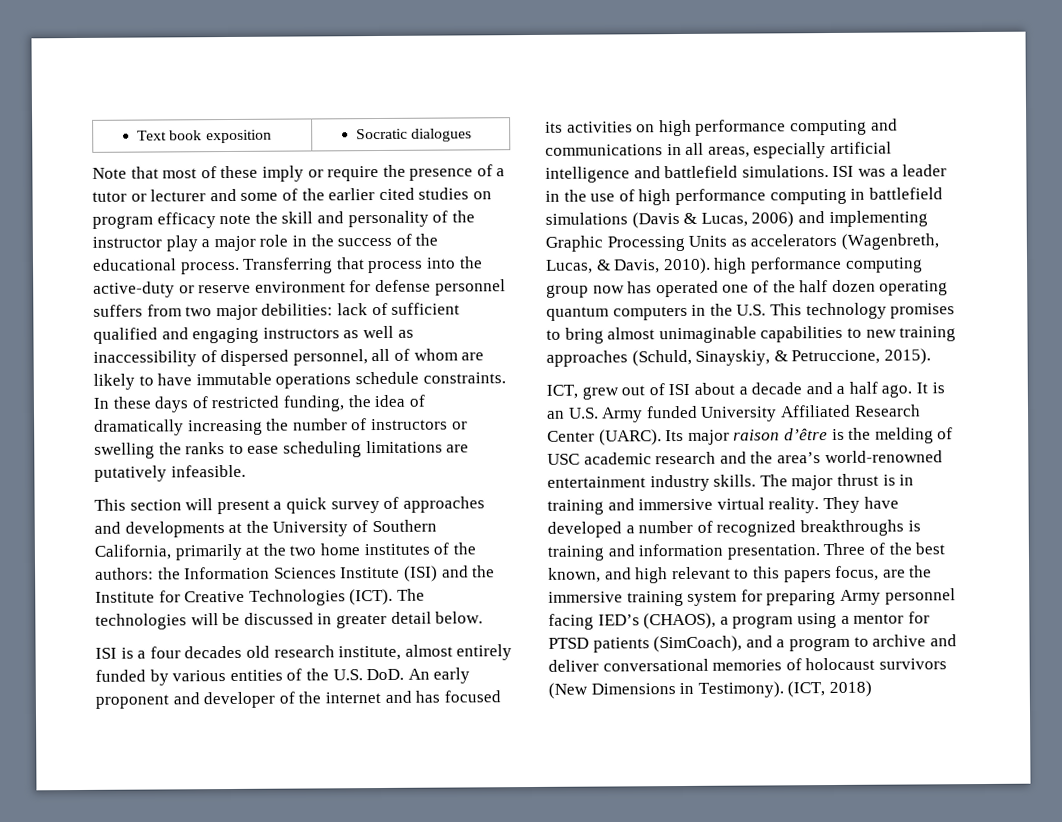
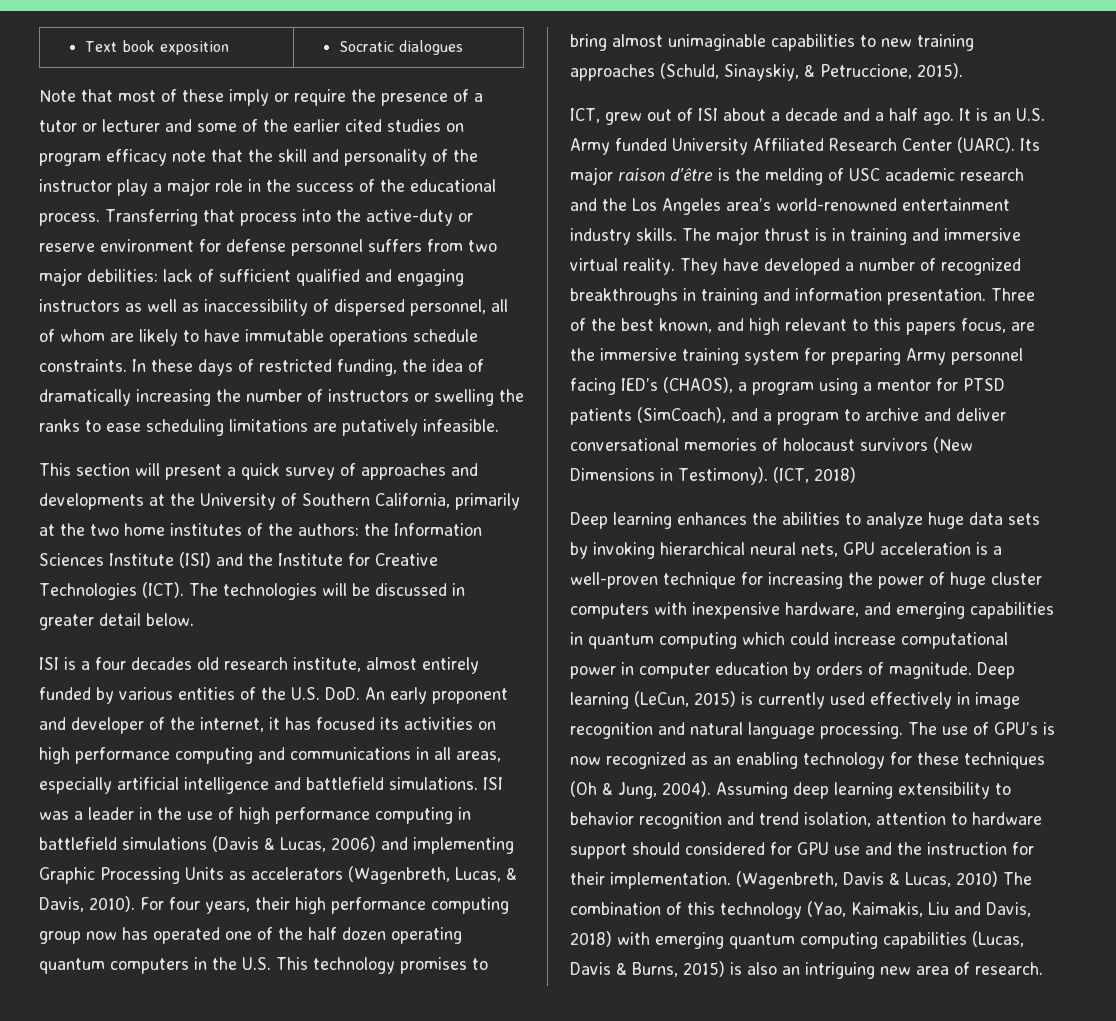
- Note that most of these imply or require the presence of a tutor or lecturer and some of the earlier cited studies on program efficacy note the skill and personality of the instructor play a major role in the success of the educational process.
+ Note that most of these imply or require the presence of a tutor or lecturer and some of the earlier cited studies on program efficacy note that the skill and personality of the instructor play a major role in the success of the educational process.
- ISI is a four decades old research institute, almost entirely funded by various entities of the U.S. DoD. An early proponent and developer of the internet and has focused its activities on high performance computing and communications in all areas, especially artificial intelligence and battlefield simulations.
+ ISI is a four decades old research institute, almost entirely funded by various entities of the U.S. DoD. An early proponent and developer of the internet, it has focused its activities on high performance computing and communications in all areas, especially artificial intelligence and battlefield simulations.
- ISI was a leader in the use of high performance computing in battlefield simulations (Davis & Lucas, 2006) and implementing Graphic Processing Units as accelerators (Wagenbreth, Lucas, & Davis, 2010). high performance computing group now has operated one of the half dozen operating quantum computers in the U.S. This technology promises to bring almost unimaginable capabilities to new training approaches (Schuld, Sinayskiy, & Petruccione, 2015).
+ ISI was a leader in the use of high performance computing in battlefield simulations (Davis & Lucas, 2006) and implementing Graphic Processing Units as accelerators (Wagenbreth, Lucas, & Davis, 2010). For four years, their high performance computing group now has operated one of the half dozen operating quantum computers in the U.S. This technology promises to bring almost unimaginable capabilities to new training approaches (Schuld, Sinayskiy, & Petruccione, 2015).
- Its major raison d’être is the melding of USC academic research and the area’s world-renowned entertainment industry skills.
+ Its major raison d’être is the melding of USC academic research and the Los Angeles area’s world-renowned entertainment industry skills.
- They have developed a number of recognized breakthroughs is training and information presentation.
+ They have developed a number of recognized breakthroughs in training and information presentation.
+ Deep learning enhances the abilities to analyze huge data sets by invoking hierarchical neural nets, GPU acceleration is a well-proven technique for increasing the power of huge cluster computers with inexpensive hardware, and emerging capabilities in quantum computing which could increase computational power in computer education by orders of magnitude. Deep learning (LeCun, 2015) is currently used effectively in image recognition and natural language processing. The use of GPU’s is now recognized as an enabling technology for these techniques (Oh & Jung, 2004). Assuming deep learning extensibility to behavior recognition and trend isolation, attention to hardware support should considered for GPU use and the instruction for their implementation. (Wagenbreth, Davis & Lucas, 2010) The combination of this technology (Yao, Kaimakis, Liu and Davis, 2018) with emerging quantum computing capabilities (Lucas, Davis & Burns, 2015) is also an intriguing new area of research.

